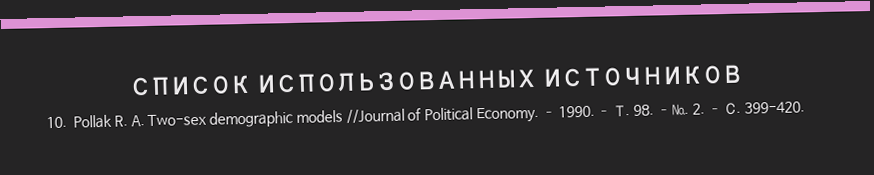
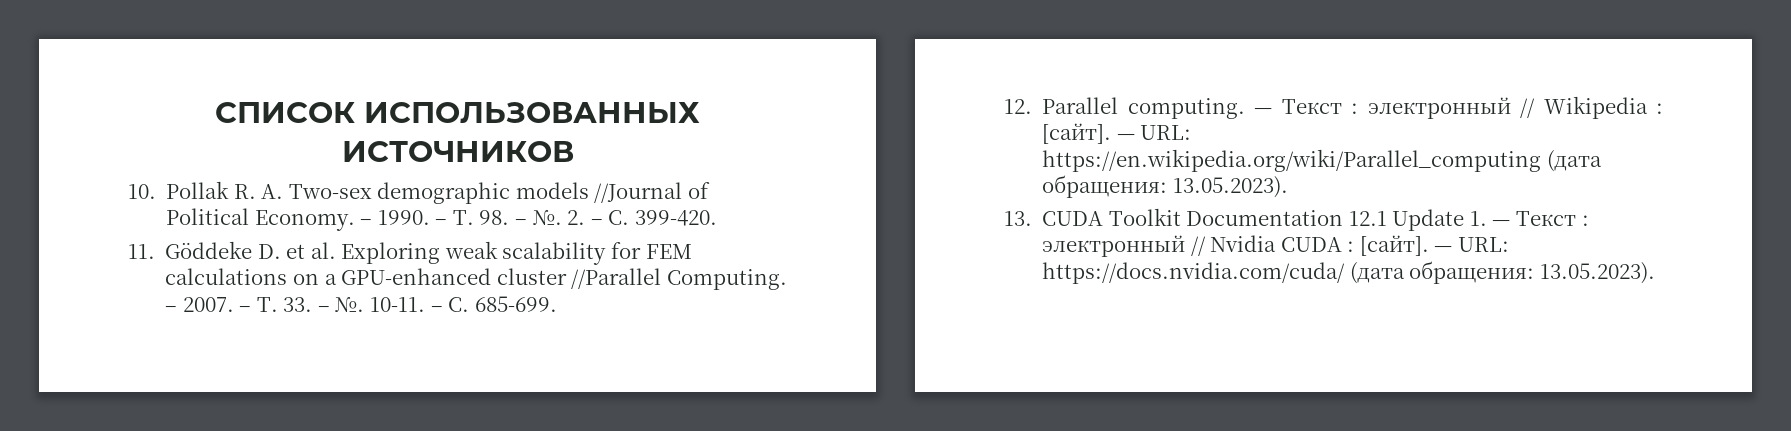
+ 11. Göddeke D. et al. Exploring weak scalability for FEM calculations on a GPU-enhanced cluster //Parallel Computing. – 2007. – Т. 33. – №. 10-11. – С. 685-699.
+ 12. Parallel computing. — Текст : электронный // Wikipedia : [сайт]. — URL: https://en.wikipedia.org/wiki/Parallel_computing (дата обращения: 13.05.2023).
+ 13. CUDA Toolkit Documentation 12.1 Update 1. — Текст : электронный // Nvidia CUDA : [сайт]. — URL: https://docs.nvidia.com/cuda/ (дата обращения: 13.05.2023).

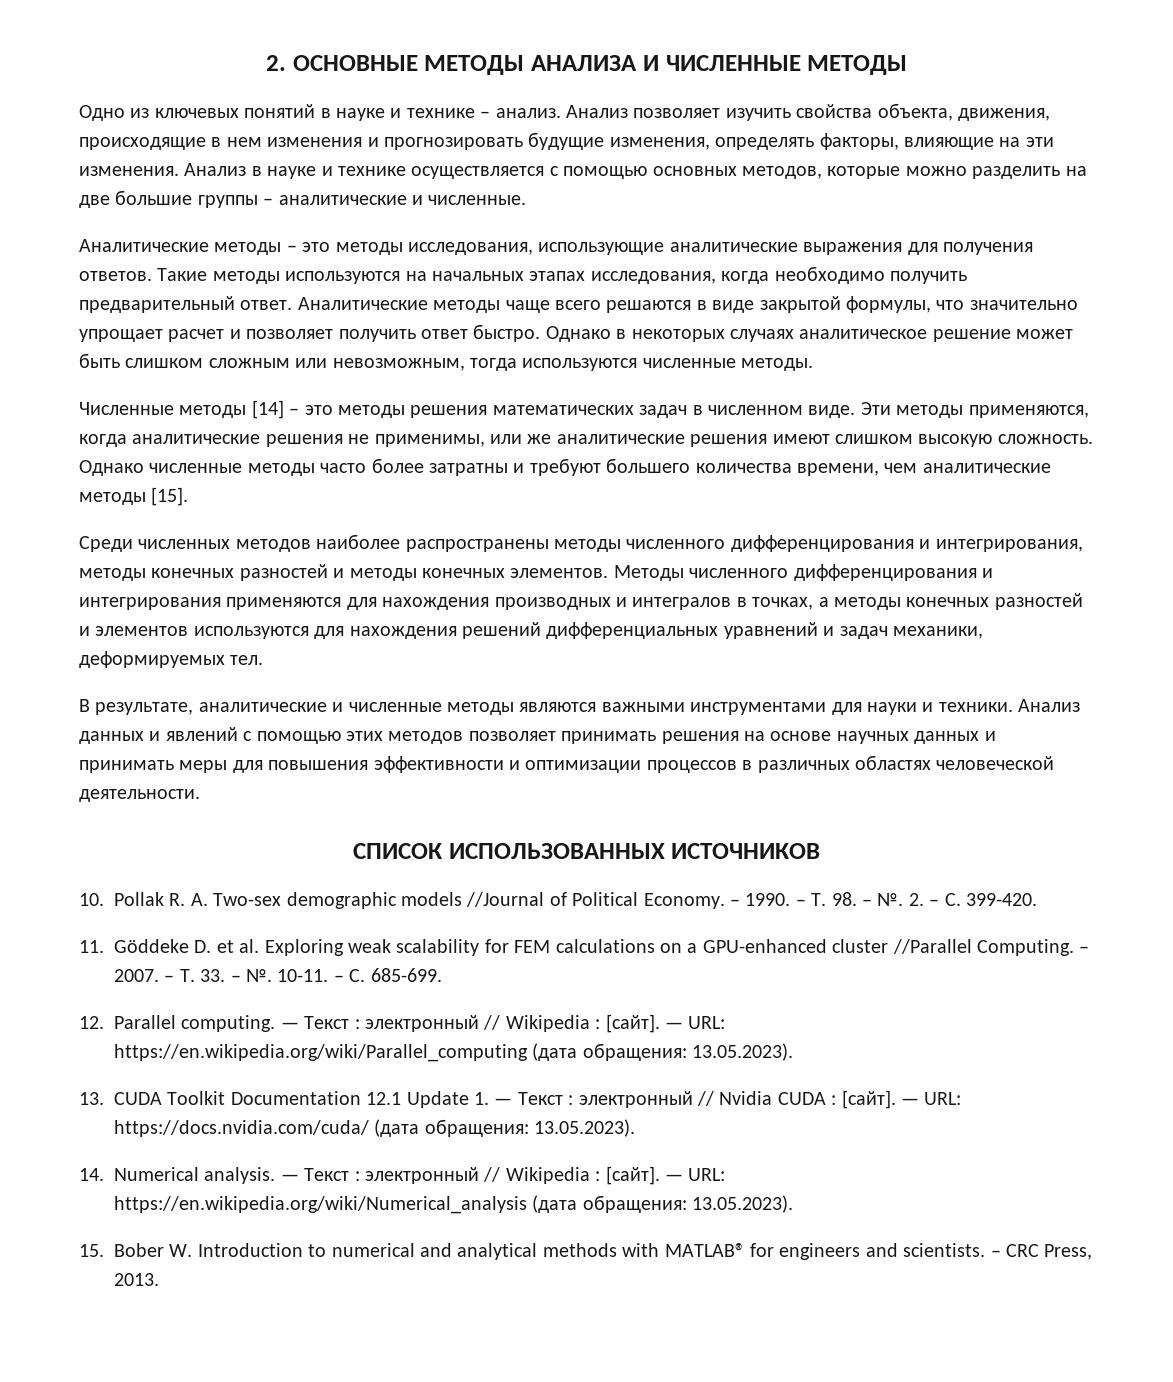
+ 2. ОСНОВНЫЕ МЕТОДЫ АНАЛИЗА И ЧИСЛЕННЫЕ МЕТОДЫ
+ Одно из ключевых понятий в науке и технике – анализ. Анализ позволяет изучить свойства объекта, движения, происходящие в нем изменения и прогнозировать будущие изменения, определять факторы, влияющие на эти изменения. Анализ в науке и технике осуществляется с помощью основных методов, которые можно разделить на две большие группы – аналитические и численные.
+ Аналитические методы – это методы исследования, использующие аналитические выражения для получения ответов. Такие методы используются на начальных этапах исследования, когда необходимо получить предварительный ответ. Аналитические методы чаще всего решаются в виде закрытой формулы, что значительно упрощает расчет и позволяет получить ответ быстро. Однако в некоторых случаях аналитическое решение может быть слишком сложным или невозможным, тогда используются численные методы.
+ Численные методы [14] – это методы решения математических задач в численном виде. Эти методы применяются, когда аналитические решения не применимы, или же аналитические решения имеют слишком высокую сложность. Однако численные методы часто более затратны и требуют большего количества времени, чем аналитические методы [15].
+ Среди численных методов наиболее распространены методы численного дифференцирования и интегрирования, методы конечных разностей и методы конечных элементов. Методы численного дифференцирования и интегрирования применяются для нахождения производных и интегралов в точках, а методы конечных разностей и элементов используются для нахождения решений дифференциальных уравнений и задач механики, деформируемых тел.
+ В результате, аналитические и численные методы являются важными инструментами для науки и техники. Анализ данных и явлений с помощью этих методов позволяет принимать решения на основе научных данных и принимать меры для повышения эффективности и оптимизации процессов в различных областях человеческой деятельности.
+ 14. Numerical analysis. — Текст : электронный // Wikipedia : [сайт]. — URL: https://en.wikipedia.org/wiki/Numerical_analysis (дата обращения: 13.05.2023).
+ 15. Bober W. Introduction to numerical and analytical methods with MATLAB® for engineers and scientists. – CRC Press, 2013.

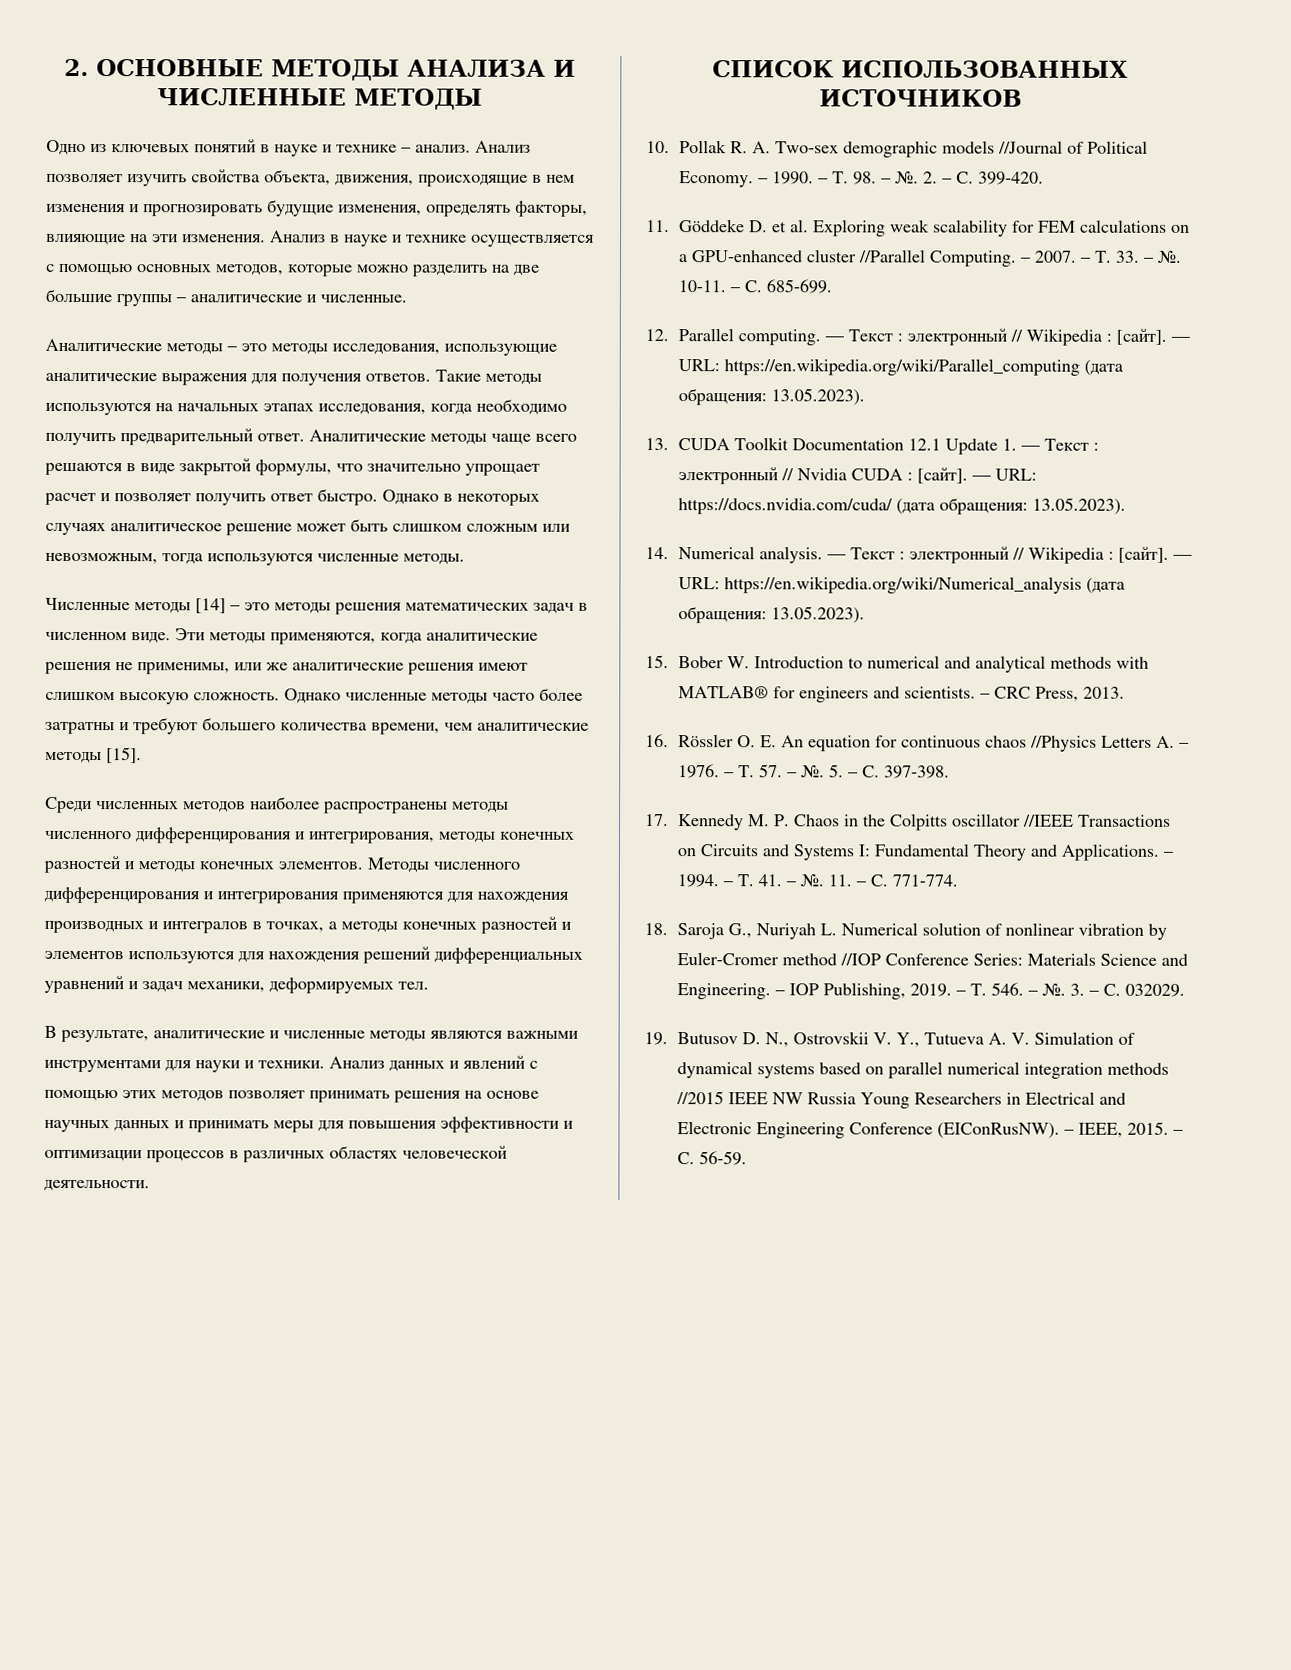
+ 16. Rössler O. E. An equation for continuous chaos //Physics Letters A. – 1976. – Т. 57. – №. 5. – С. 397-398.
+ 17. Kennedy M. P. Chaos in the Colpitts oscillator //IEEE Transactions on Circuits and Systems I: Fundamental Theory and Applications. – 1994. – Т. 41. – №. 11. – С. 771-774.
+ 18. Saroja G., Nuriyah L. Numerical solution of nonlinear vibration by Euler-Cromer method //IOP Conference Series: Materials Science and Engineering. – IOP Publishing, 2019. – Т. 546. – №. 3. – С. 032029.
+ 19. Butusov D. N., Ostrovskii V. Y., Tutueva A. V. Simulation of dynamical systems based on parallel numerical integration methods //2015 IEEE NW Russia Young Researchers in Electrical and Electronic Engineering Conference (EIConRusNW). – IEEE, 2015. – С. 56-59.

